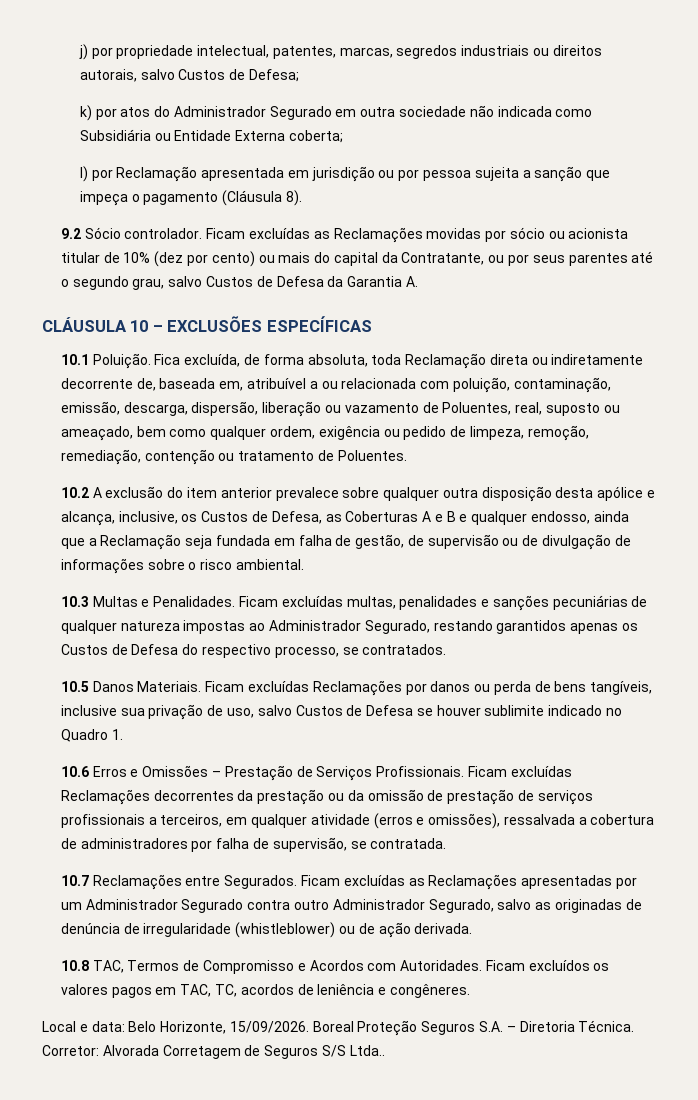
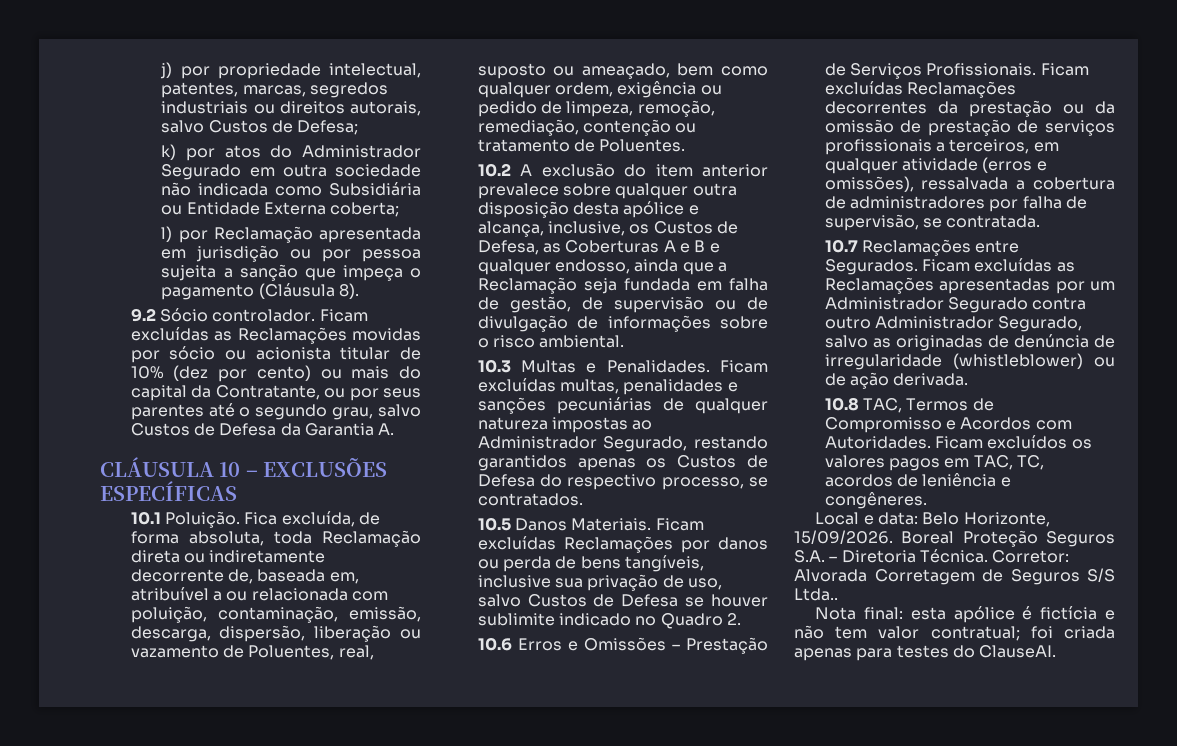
- Ficam excluídas Reclamações por danos ou perda de bens tangíveis, inclusive sua privação de uso, salvo Custos de Defesa se houver sublimite indicado no Quadro 1.
+ Ficam excluídas Reclamações por danos ou perda de bens tangíveis, inclusive sua privação de uso, salvo Custos de Defesa se houver sublimite indicado no Quadro 2.
+ Nota final: esta apólice é fictícia e não tem valor contratual; foi criada apenas para testes do ClauseAI.

